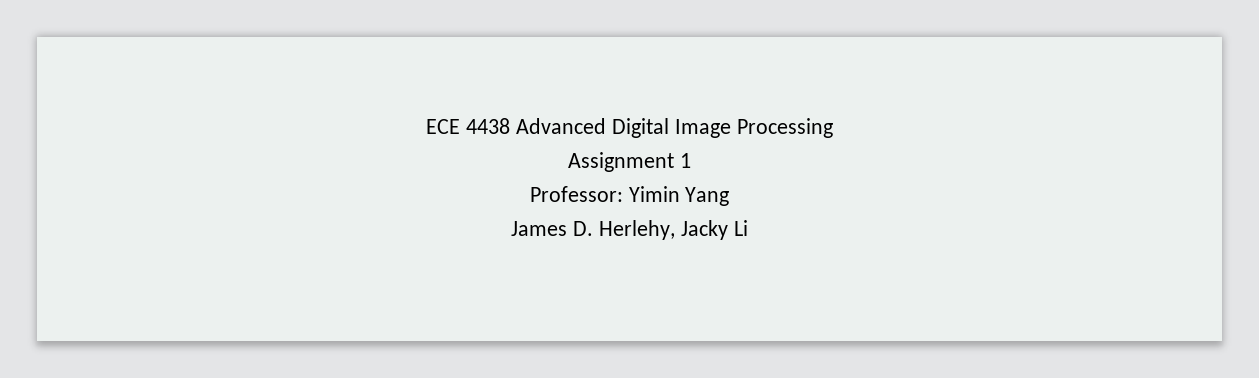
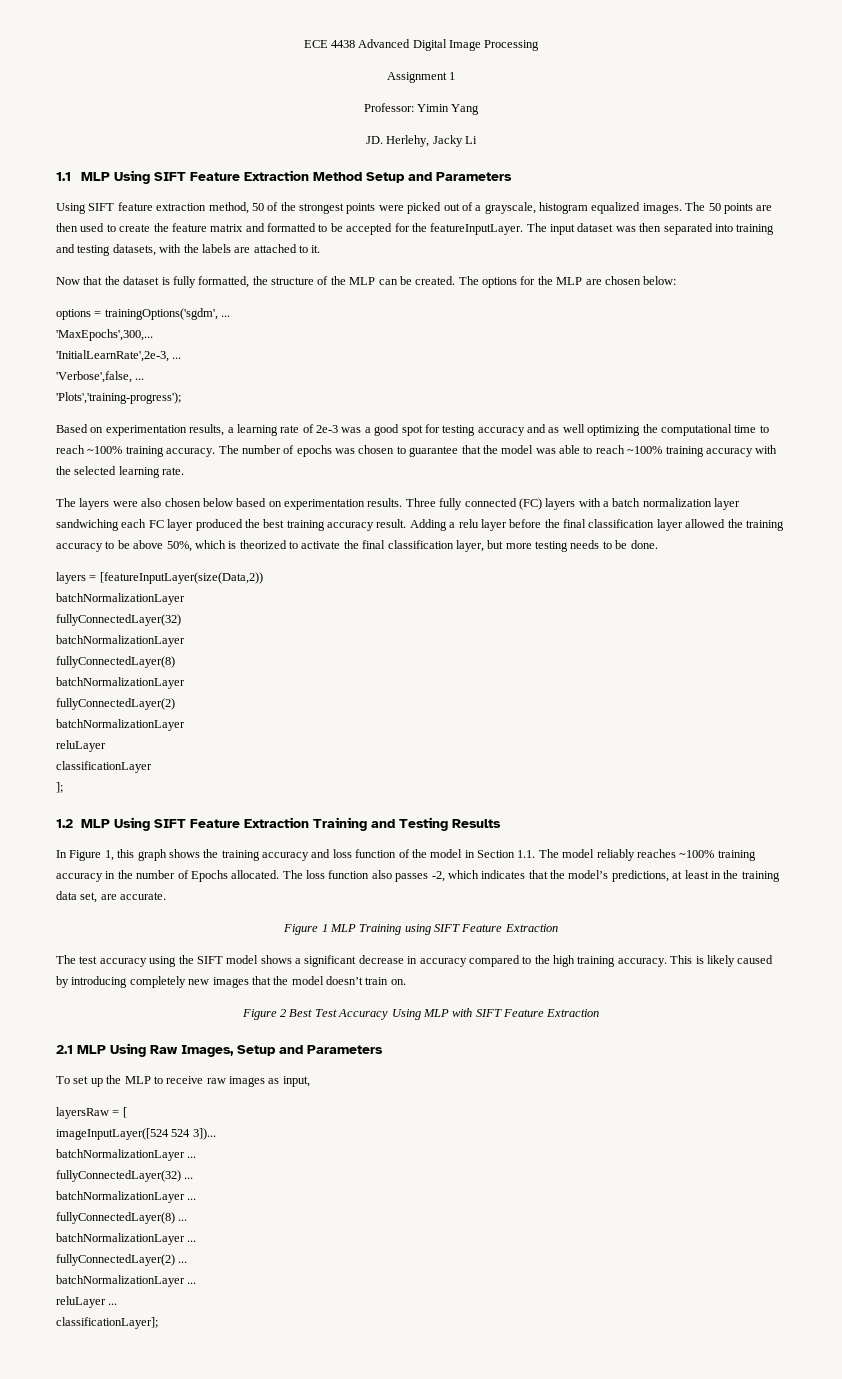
- James D. Herlehy, Jacky Li
+ JD. Herlehy, Jacky Li
+ 1.1 MLP Using SIFT Feature Extraction Method Setup and Parameters
+ Using SIFT feature extraction method, 50 of the strongest points were picked out of a grayscale, histogram equalized images. The 50 points are then used to create the feature matrix and formatted to be accepted for the featureInputLayer. The input dataset was then separated into training and testing datasets, with the labels are attached to it.
+ Now that the dataset is fully formatted, the structure of the MLP can be created. The options for the MLP are chosen below:
+ options = trainingOptions('sgdm', ...
+ 'MaxEpochs',300,...
+ 'InitialLearnRate',2e-3, ...
+ 'Verbose',false, ...
+ 'Plots','training-progress');
+ Based on experimentation results, a learning rate of 2e-3 was a good spot for testing accuracy and as well optimizing the computational time to reach ~100% training accuracy. The number of epochs was chosen to guarantee that the model was able to reach ~100% training accuracy with the selected learning rate.
+ The layers were also chosen below based on experimentation results. Three fully connected (FC) layers with a batch normalization layer sandwiching each FC layer produced the best training accuracy result. Adding a relu layer before the final classification layer allowed the training accuracy to be above 50%, which is theorized to activate the final classification layer, but more testing needs to be done.
+ layers = [featureInputLayer(size(Data,2))
+ batchNormalizationLayer
+ fullyConnectedLayer(32)
+ batchNormalizationLayer
+ fullyConnectedLayer(8)
+ batchNormalizationLayer
+ fullyConnectedLayer(2)
+ batchNormalizationLayer
+ reluLayer
+ classificationLayer
+ ];
+ 1.2 MLP Using SIFT Feature Extraction Training and Testing Results
+ In Figure 1, this graph shows the training accuracy and loss function of the model in Section 1.1. The model reliably reaches ~100% training accuracy in the number of Epochs allocated. The loss function also passes -2, which indicates that the model’s predictions, at least in the training data set, are accurate.
+ Figure 1 MLP Training using SIFT Feature Extraction
+ The test accuracy using the SIFT model shows a significant decrease in accuracy compared to the high training accuracy. This is likely caused by introducing completely new images that the model doesn’t train on.
+ Figure 2 Best Test Accuracy Using MLP with SIFT Feature Extraction
+ 2.1 MLP Using Raw Images, Setup and Parameters
+ To set up the MLP to receive raw images as input,
+ layersRaw = [
+ imageInputLayer([524 524 3])...
+ batchNormalizationLayer ...
+ fullyConnectedLayer(32) ...
+ batchNormalizationLayer ...
+ fullyConnectedLayer(8) ...
+ batchNormalizationLayer ...
+ fullyConnectedLayer(2) ...
+ batchNormalizationLayer ...
+ reluLayer ...
+ classificationLayer];

